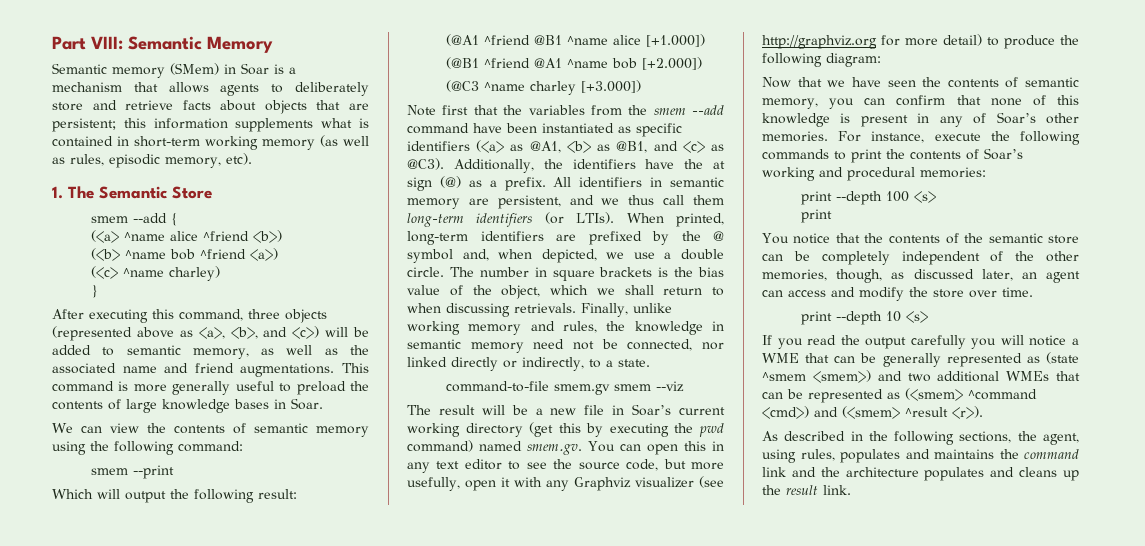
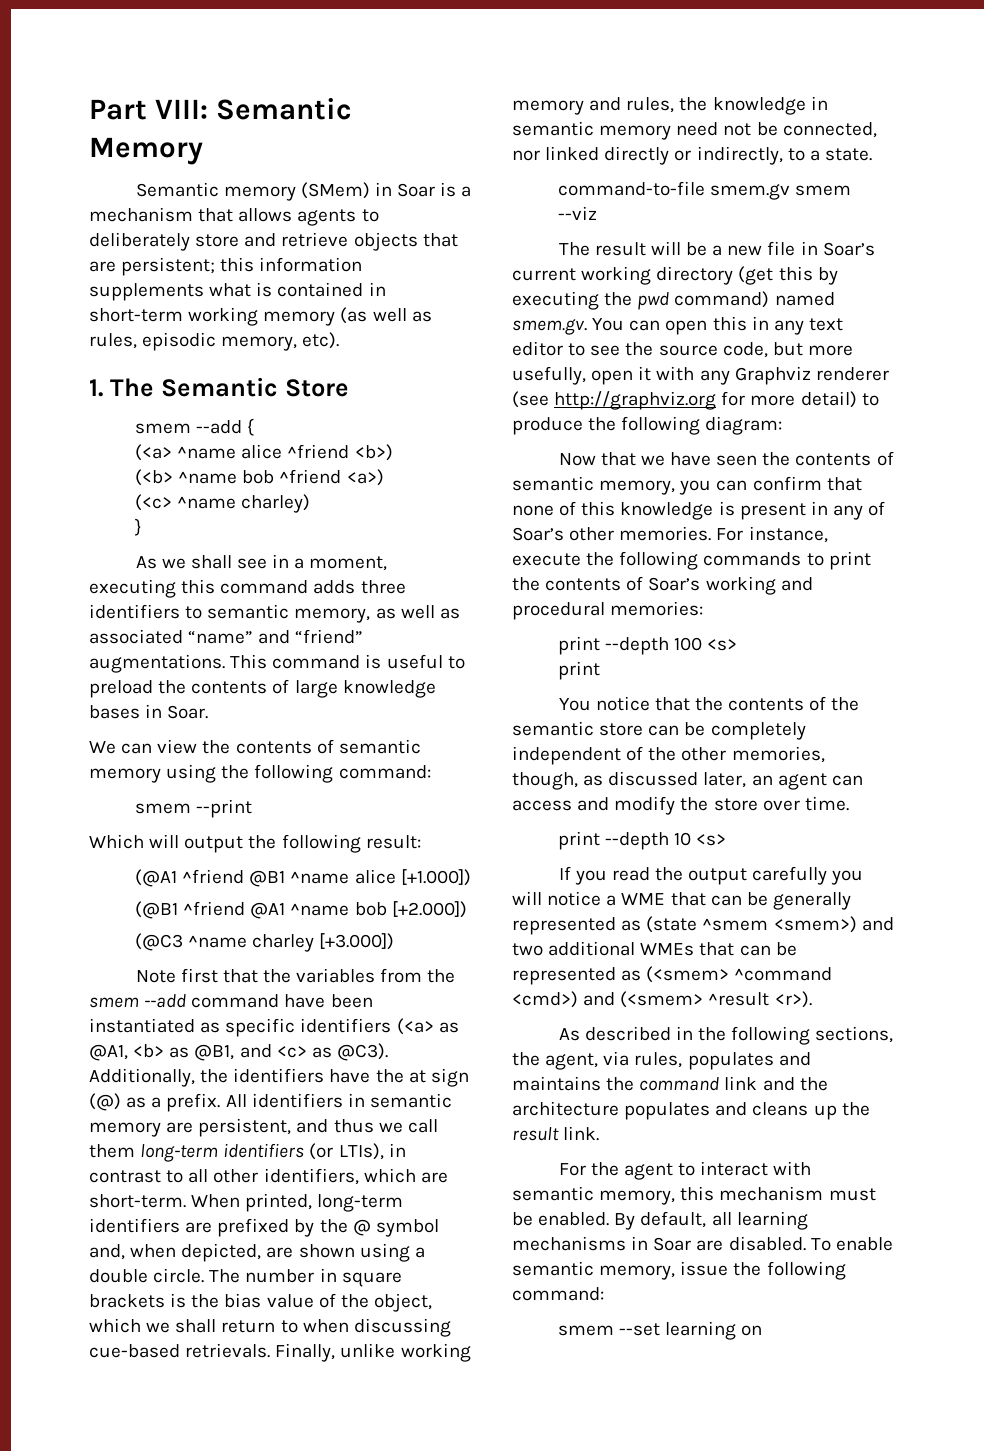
- Semantic memory (SMem) in Soar is a mechanism that allows agents to deliberately store and retrieve facts about objects that are persistent; this information supplements what is contained in short-term working memory (as well as rules, episodic memory, etc).
+ Semantic memory (SMem) in Soar is a mechanism that allows agents to deliberately store and retrieve objects that are persistent; this information supplements what is contained in short-term working memory (as well as rules, episodic memory, etc).
- After executing this command, three objects (represented above as <a>, <b>, and <c>) will be added to semantic memory, as well as the associated name and friend augmentations.
+ As we shall see in a moment, executing this command adds three identifiers to semantic memory, as well as associated “name” and “friend” augmentations.
- This command is more generally useful to preload the contents of large knowledge bases in Soar.
+ This command is useful to preload the contents of large knowledge bases in Soar.
- All identifiers in semantic memory are persistent, and we thus call them long-term identifiers (or LTIs).
+ All identifiers in semantic memory are persistent, and thus we call them long-term identifiers (or LTIs), in contrast to all other identifiers, which are short-term.
- When printed, long-term identifiers are prefixed by the @ symbol and, when depicted, we use a double circle.
+ When printed, long-term identifiers are prefixed by the @ symbol and, when depicted, are shown using a double circle.
- The number in square brackets is the bias value of the object, which we shall return to when discussing retrievals.
+ The number in square brackets is the bias value of the object, which we shall return to when discussing cue-based retrievals.
- The result will be a new file in Soar’s current working directory (get this by executing the pwd command) named smem.gv. You can open this in any text editor to see the source code, but more usefully, open it with any Graphviz visualizer (see http://graphviz.org for more detail) to produce the following diagram:
+ The result will be a new file in Soar’s current working directory (get this by executing the pwd command) named smem.gv. You can open this in any text editor to see the source code, but more usefully, open it with any Graphviz renderer (see http://graphviz.org for more detail) to produce the following diagram:
- As described in the following sections, the agent, using rules, populates and maintains the command link and the architecture populates and cleans up the result link.
+ As described in the following sections, the agent, via rules, populates and maintains the command link and the architecture populates and cleans up the result link.
+ For the agent to interact with semantic memory, this mechanism must be enabled. By default, all learning mechanisms in Soar are disabled. To enable semantic memory, issue the following command:
+ smem --set learning on

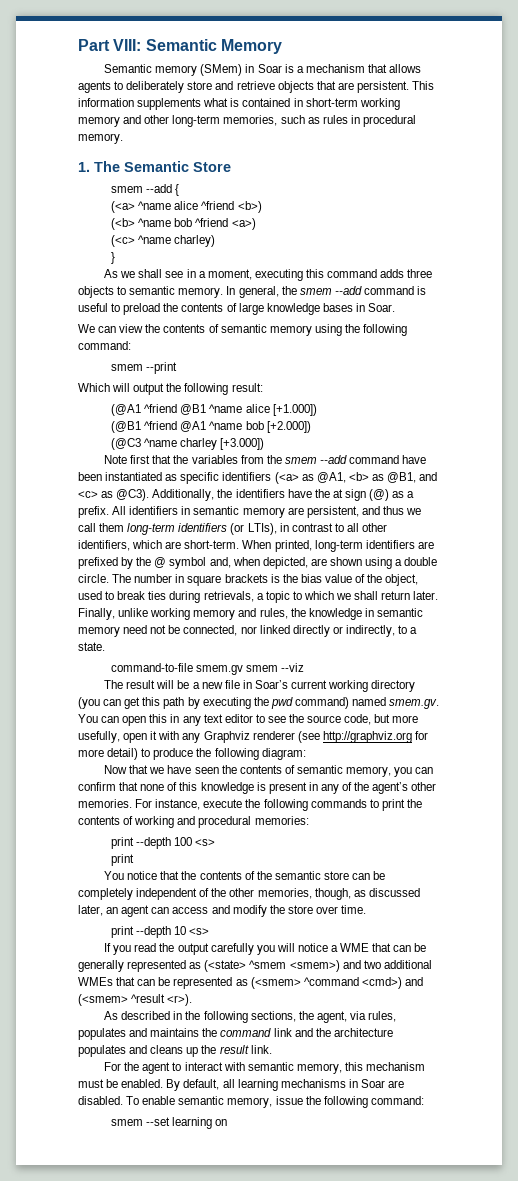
- Semantic memory (SMem) in Soar is a mechanism that allows agents to deliberately store and retrieve objects that are persistent; this information supplements what is contained in short-term working memory (as well as rules, episodic memory, etc).
+ Semantic memory (SMem) in Soar is a mechanism that allows agents to deliberately store and retrieve objects that are persistent. This information supplements what is contained in short-term working memory and other long-term memories, such as rules in procedural memory.
- As we shall see in a moment, executing this command adds three identifiers to semantic memory, as well as associated “name” and “friend” augmentations. This command is useful to preload the contents of large knowledge bases in Soar.
+ As we shall see in a moment, executing this command adds three objects to semantic memory. In general, the smem --add command is useful to preload the contents of large knowledge bases in Soar.
- The number in square brackets is the bias value of the object, which we shall return to when discussing cue-based retrievals.
+ The number in square brackets is the bias value of the object, used to break ties during retrievals, a topic to which we shall return later.
- The result will be a new file in Soar’s current working directory (get this by executing the pwd command) named smem.gv. You can open this in any text editor to see the source code, but more usefully, open it with any Graphviz renderer (see http://graphviz.org for more detail) to produce the following diagram:
+ The result will be a new file in Soar’s current working directory (you can get this path by executing the pwd command) named smem.gv. You can open this in any text editor to see the source code, but more usefully, open it with any Graphviz renderer (see http://graphviz.org for more detail) to produce the following diagram:
- Now that we have seen the contents of semantic memory, you can confirm that none of this knowledge is present in any of Soar’s other memories.
+ Now that we have seen the contents of semantic memory, you can confirm that none of this knowledge is present in any of the agent’s other memories.
- For instance, execute the following commands to print the contents of Soar’s working and procedural memories:
+ For instance, execute the following commands to print the contents of working and procedural memories:
- If you read the output carefully you will notice a WME that can be generally represented as (state ^smem <smem>) and two additional WMEs that can be represented as (<smem> ^command <cmd>) and (<smem> ^result <r>).
+ If you read the output carefully you will notice a WME that can be generally represented as (<state> ^smem <smem>) and two additional WMEs that can be represented as (<smem> ^command <cmd>) and (<smem> ^result <r>).

